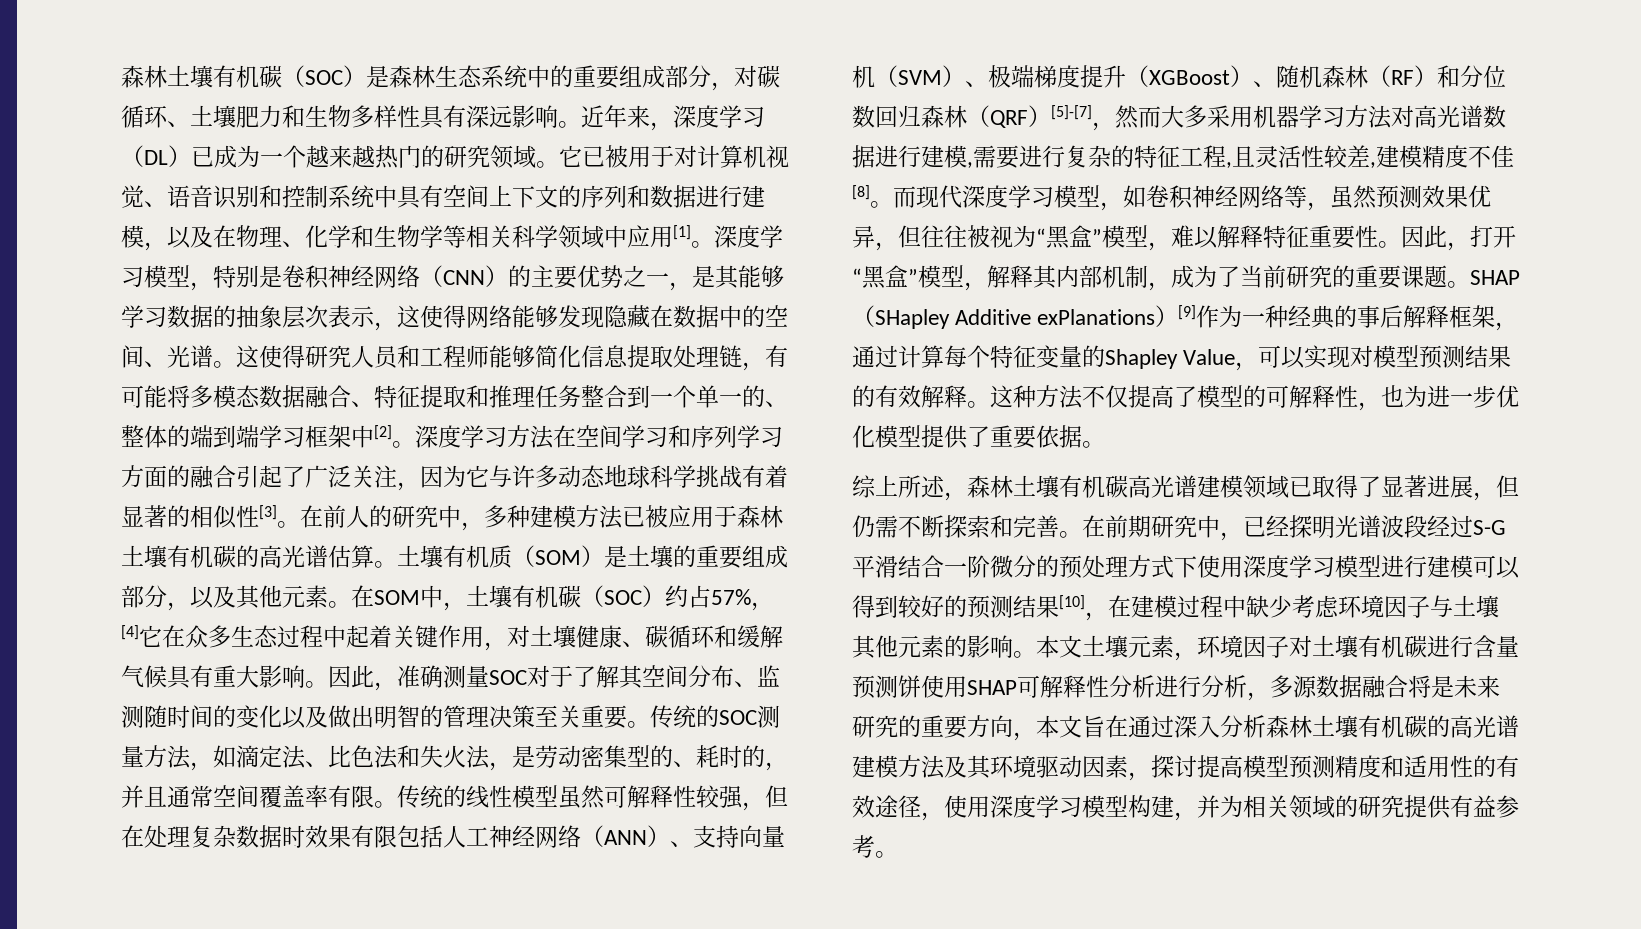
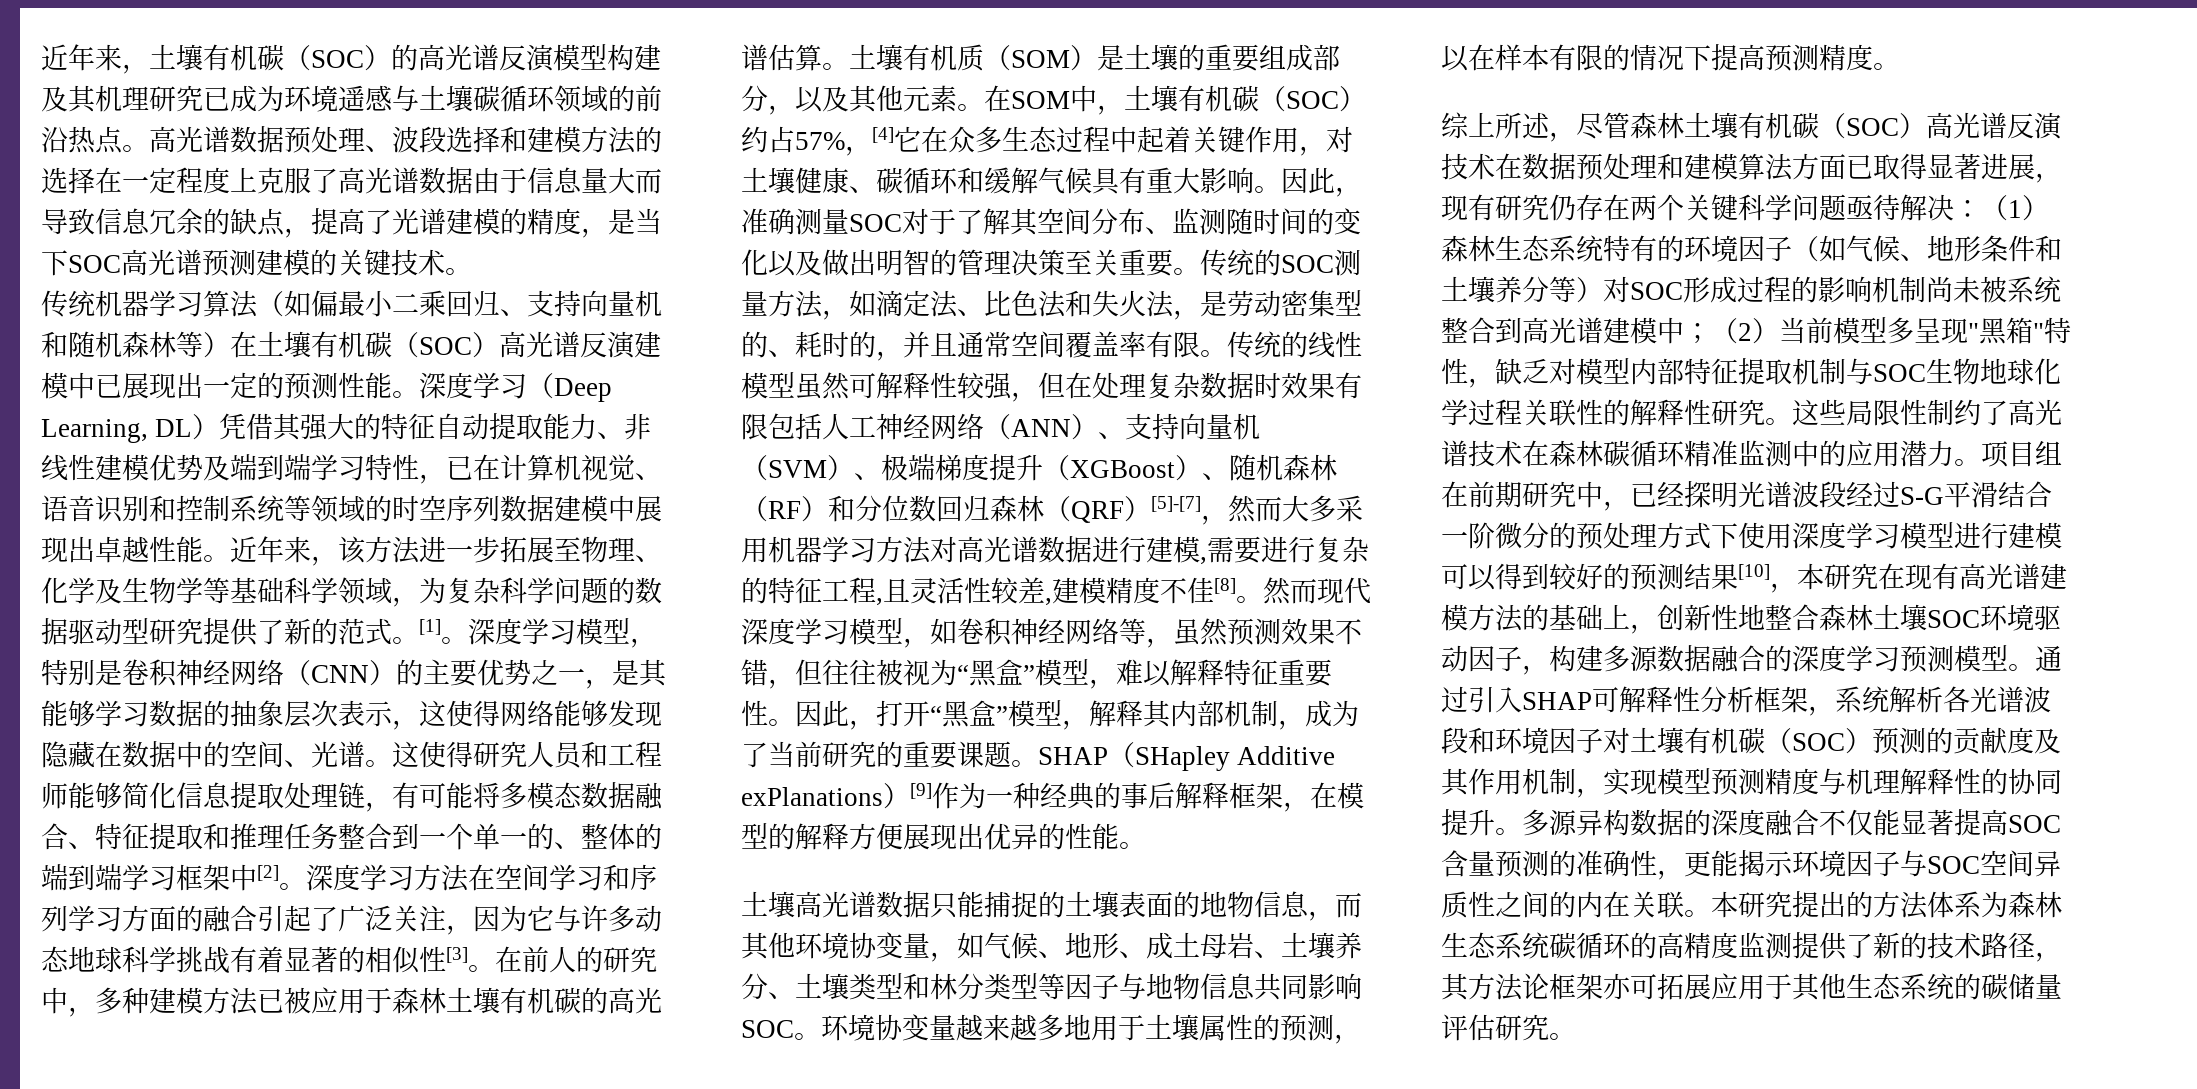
- 森林土壤有机碳（SOC）是森林生态系统中的重要组成部分，对碳循环、土壤肥力和生物多样性具有深远影响。近年来，深度学习（DL）已成为一个越来越热门的研究领域。它已被用于对计算机视觉、语音识别和控制系统中具有空间上下文的序列和数据进行建模，以及在物理、化学和生物学等相关科学领域中应用[1]。
+ 近年来，土壤有机碳（SOC）的高光谱反演模型构建及其机理研究已成为环境遥感与土壤碳循环领域的前沿热点。高光谱数据预处理、波段选择和建模方法的选择在一定程度上克服了高光谱数据由于信息量大而导致信息冗余的缺点，提高了光谱建模的精度，是当下SOC高光谱预测建模的关键技术。
+ 传统机器学习算法（如偏最小二乘回归、支持向量机和随机森林等）在土壤有机碳（SOC）高光谱反演建模中已展现出一定的预测性能。深度学习（Deep Learning, DL）凭借其强大的特征自动提取能力、非线性建模优势及端到端学习特性，已在计算机视觉、语音识别和控制系统等领域的时空序列数据建模中展现出卓越性能。近年来，该方法进一步拓展至物理、化学及生物学等基础科学领域，为复杂科学问题的数据驱动型研究提供了新的范式。[1]。
- 而现代深度学习模型，如卷积神经网络等，虽然预测效果优异，但往往被视为“黑盒”模型，难以解释特征重要性。
+ 然而现代深度学习模型，如卷积神经网络等，虽然预测效果不错，但往往被视为“黑盒”模型，难以解释特征重要性。
- SHAP（SHapley Additive exPlanations）[9]作为一种经典的事后解释框架，通过计算每个特征变量的Shapley Value，可以实现对模型预测结果的有效解释。这种方法不仅提高了模型的可解释性，也为进一步优化模型提供了重要依据。
+ SHAP（SHapley Additive exPlanations）[9]作为一种经典的事后解释框架，在模型的解释方便展现出优异的性能。
+ 土壤高光谱数据只能捕捉的土壤表面的地物信息，而其他环境协变量，如气候、地形、成土母岩、土壤养分、土壤类型和林分类型等因子与地物信息共同影响SOC。环境协变量越来越多地用于土壤属性的预测，以在样本有限的情况下提高预测精度。
- 综上所述，森林土壤有机碳高光谱建模领域已取得了显著进展，但仍需不断探索和完善。在前期研究中，已经探明光谱波段经过S-G平滑结合一阶微分的预处理方式下使用深度学习模型进行建模可以得到较好的预测结果[10]，在建模过程中缺少考虑环境因子与土壤其他元素的影响。本文土壤元素，环境因子对土壤有机碳进行含量预测饼使用SHAP可解释性分析进行分析，多源数据融合将是未来研究的重要方向，本文旨在通过深入分析森林土壤有机碳的高光谱建模方法及其环境驱动因素，探讨提高模型预测精度和适用性的有效途径，使用深度学习模型构建，并为相关领域的研究提供有益参考。
+ 综上所述，尽管森林土壤有机碳（SOC）高光谱反演技术在数据预处理和建模算法方面已取得显著进展，现有研究仍存在两个关键科学问题亟待解决：（1）森林生态系统特有的环境因子（如气候、地形条件和土壤养分等）对SOC形成过程的影响机制尚未被系统整合到高光谱建模中；（2）当前模型多呈现"黑箱"特性，缺乏对模型内部特征提取机制与SOC生物地球化学过程关联性的解释性研究。这些局限性制约了高光谱技术在森林碳循环精准监测中的应用潜力。项目组在前期研究中，已经探明光谱波段经过S-G平滑结合一阶微分的预处理方式下使用深度学习模型进行建模可以得到较好的预测结果[10]，本研究在现有高光谱建模方法的基础上，创新性地整合森林土壤SOC环境驱动因子，构建多源数据融合的深度学习预测模型。通过引入SHAP可解释性分析框架，系统解析各光谱波段和环境因子对土壤有机碳（SOC）预测的贡献度及其作用机制，实现模型预测精度与机理解释性的协同提升。多源异构数据的深度融合不仅能显著提高SOC含量预测的准确性，更能揭示环境因子与SOC空间异质性之间的内在关联。本研究提出的方法体系为森林生态系统碳循环的高精度监测提供了新的技术路径，其方法论框架亦可拓展应用于其他生态系统的碳储量评估研究。

